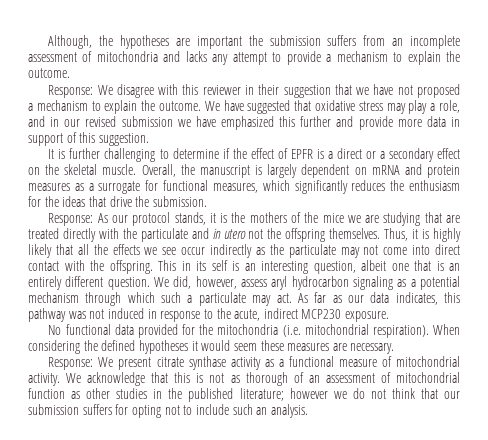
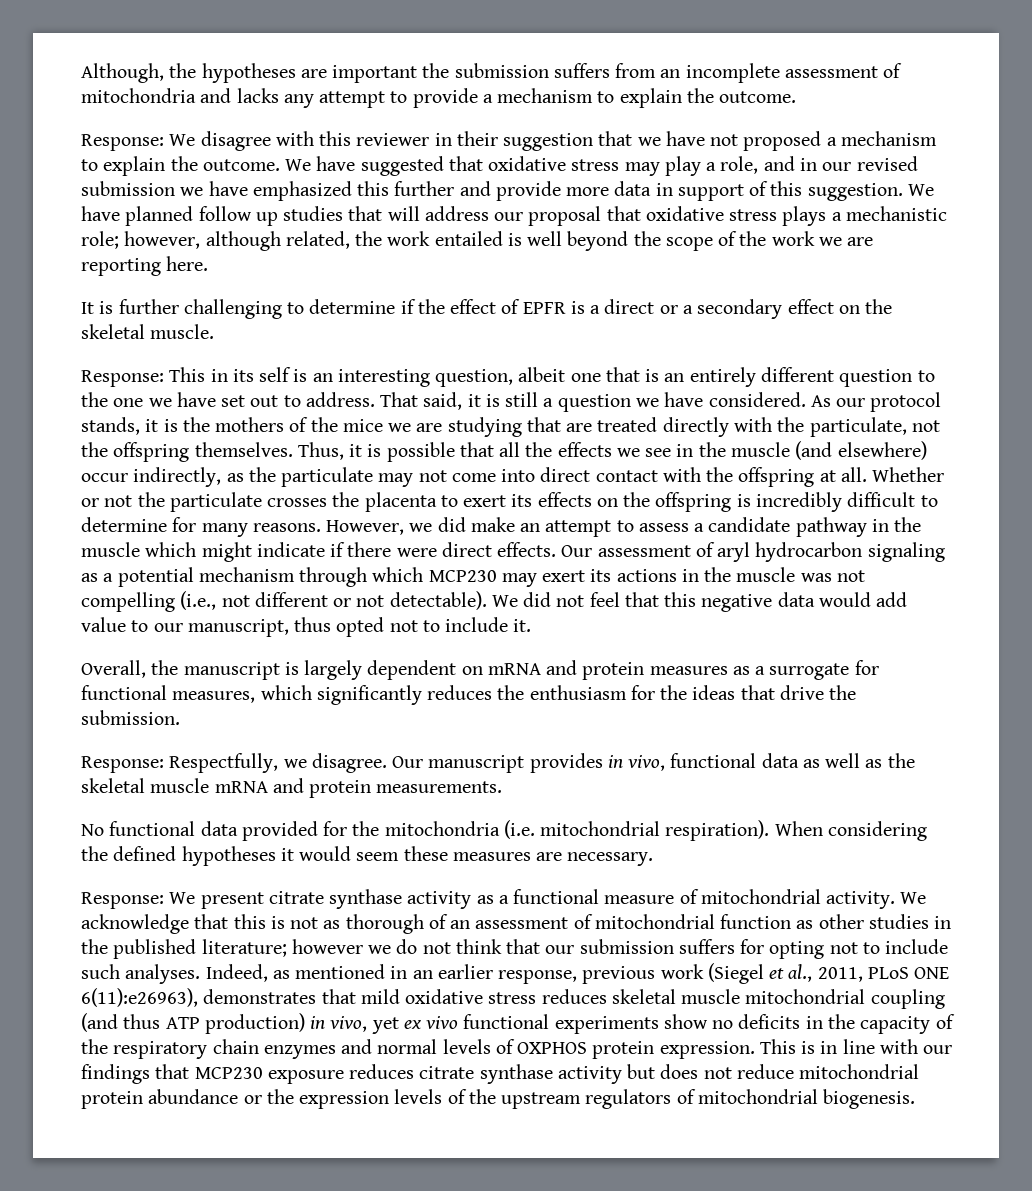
+ We have planned follow up studies that will address our proposal that oxidative stress plays a mechanistic role; however, although related, the work entailed is well beyond the scope of the work we are reporting here.
- It is further challenging to determine if the effect of EPFR is a direct or a secondary effect on the skeletal muscle. Overall, the manuscript is largely dependent on mRNA and protein measures as a surrogate for functional measures, which significantly reduces the enthusiasm for the ideas that drive the submission.
+ It is further challenging to determine if the effect of EPFR is a direct or a secondary effect on the skeletal muscle.
+ Response: This in its self is an interesting question, albeit one that is an entirely different question to the one we have set out to address. That said, it is still a question we have considered. As our protocol stands, it is the mothers of the mice we are studying that are treated directly with the particulate, not the offspring themselves. Thus, it is possible that all the effects we see in the muscle (and elsewhere) occur indirectly, as the particulate may not come into direct contact with the offspring at all. Whether or not the particulate crosses the placenta to exert its effects on the offspring is incredibly difficult to determine for many reasons. However, we did make an attempt to assess a candidate pathway in the muscle which might indicate if there were direct effects. Our assessment of aryl hydrocarbon signaling as a potential mechanism through which MCP230 may exert its actions in the muscle was not compelling (i.e., not different or not detectable). We did not feel that this negative data would add value to our manuscript, thus opted not to include it.
+ Overall, the manuscript is largely dependent on mRNA and protein measures as a surrogate for functional measures, which significantly reduces the enthusiasm for the ideas that drive the submission.
- Response: As our protocol stands, it is the mothers of the mice we are studying that are treated directly with the particulate and in utero not the offspring themselves. Thus, it is highly likely that all the effects we see occur indirectly as the particulate may not come into direct contact with the offspring. This in its self is an interesting question, albeit one that is an entirely different question. We did, however, assess aryl hydrocarbon signaling as a potential mechanism through which such a particulate may act. As far as our data indicates, this pathway was not induced in response to the acute, indirect MCP230 exposure.
+ Response: Respectfully, we disagree. Our manuscript provides in vivo, functional data as well as the skeletal muscle mRNA and protein measurements.
- We acknowledge that this is not as thorough of an assessment of mitochondrial function as other studies in the published literature; however we do not think that our submission suffers for opting not to include such an analysis.
+ We acknowledge that this is not as thorough of an assessment of mitochondrial function as other studies in the published literature; however we do not think that our submission suffers for opting not to include such analyses. Indeed, as mentioned in an earlier response, previous work (Siegel et al., 2011, PLoS ONE 6(11):e26963), demonstrates that mild oxidative stress reduces skeletal muscle mitochondrial coupling (and thus ATP production) in vivo, yet ex vivo functional experiments show no deficits in the capacity of the respiratory chain enzymes and normal levels of OXPHOS protein expression. This is in line with our findings that MCP230 exposure reduces citrate synthase activity but does not reduce mitochondrial protein abundance or the expression levels of the upstream regulators of mitochondrial biogenesis.

